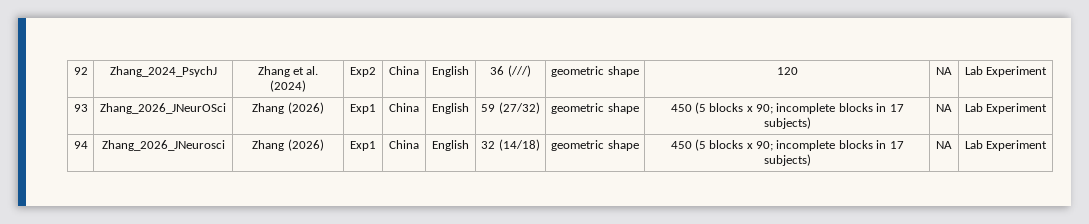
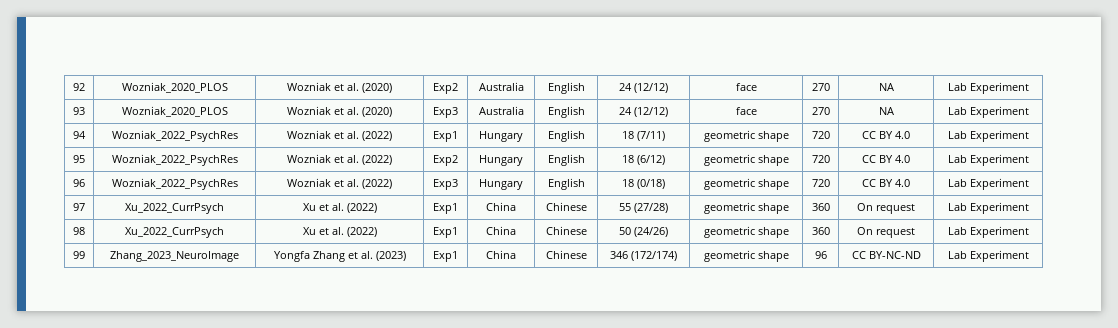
- 92 | Zhang_2024_PsychJ | Zhang et al. (2024) | Exp2 | China | English | 36 (///) | geometric shape | 120 | NA | Lab Experiment
+ 92 | Wozniak_2020_PLOS | Wozniak et al. (2020) | Exp2 | Australia | English | 24 (12/12) | face | 270 | NA | Lab Experiment
- 93 | Zhang_2026_JNeurOSci | Zhang (2026) | Exp1 | China | English | 59 (27/32) | geometric shape | 450 (5 blocks x 90; incomplete blocks in 17 subjects) | NA | Lab Experiment
- 94 | Zhang_2026_JNeurosci | Zhang (2026) | Exp1 | China | English | 32 (14/18) | geometric shape | 450 (5 blocks x 90; incomplete blocks in 17 subjects) | NA | Lab Experiment
+ 93 | Wozniak_2020_PLOS | Wozniak et al. (2020) | Exp3 | Australia | English | 24 (12/12) | face | 270 | NA | Lab Experiment
+ 94 | Wozniak_2022_PsychRes | Wozniak et al. (2022) | Exp1 | Hungary | English | 18 (7/11) | geometric shape | 720 | CC BY 4.0 | Lab Experiment
+ 95 | Wozniak_2022_PsychRes | Wozniak et al. (2022) | Exp2 | Hungary | English | 18 (6/12) | geometric shape | 720 | CC BY 4.0 | Lab Experiment
+ 96 | Wozniak_2022_PsychRes | Wozniak et al. (2022) | Exp3 | Hungary | English | 18 (0/18) | geometric shape | 720 | CC BY 4.0 | Lab Experiment
+ 97 | Xu_2022_CurrPsych | Xu et al. (2022) | Exp1 | China | Chinese | 55 (27/28) | geometric shape | 360 | On request | Lab Experiment
+ 98 | Xu_2022_CurrPsych | Xu et al. (2022) | Exp1 | China | Chinese | 50 (24/26) | geometric shape | 360 | On request | Lab Experiment
+ 99 | Zhang_2023_NeuroImage | Yongfa Zhang et al. (2023) | Exp1 | China | Chinese | 346 (172/174) | geometric shape | 96 | CC BY-NC-ND | Lab Experiment

